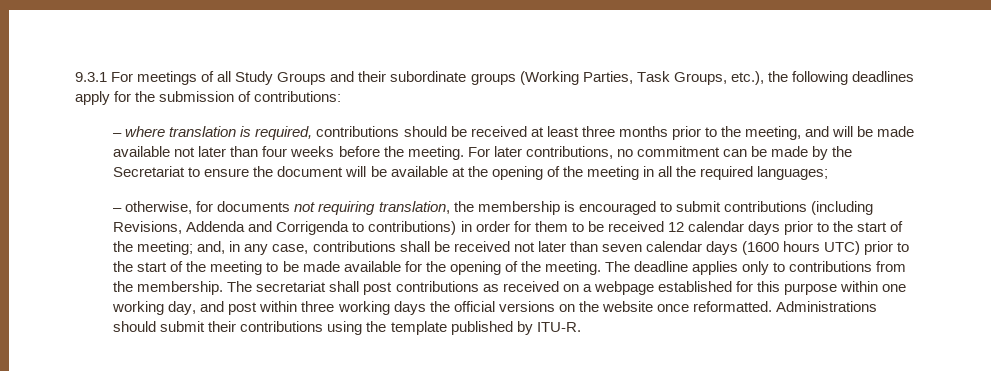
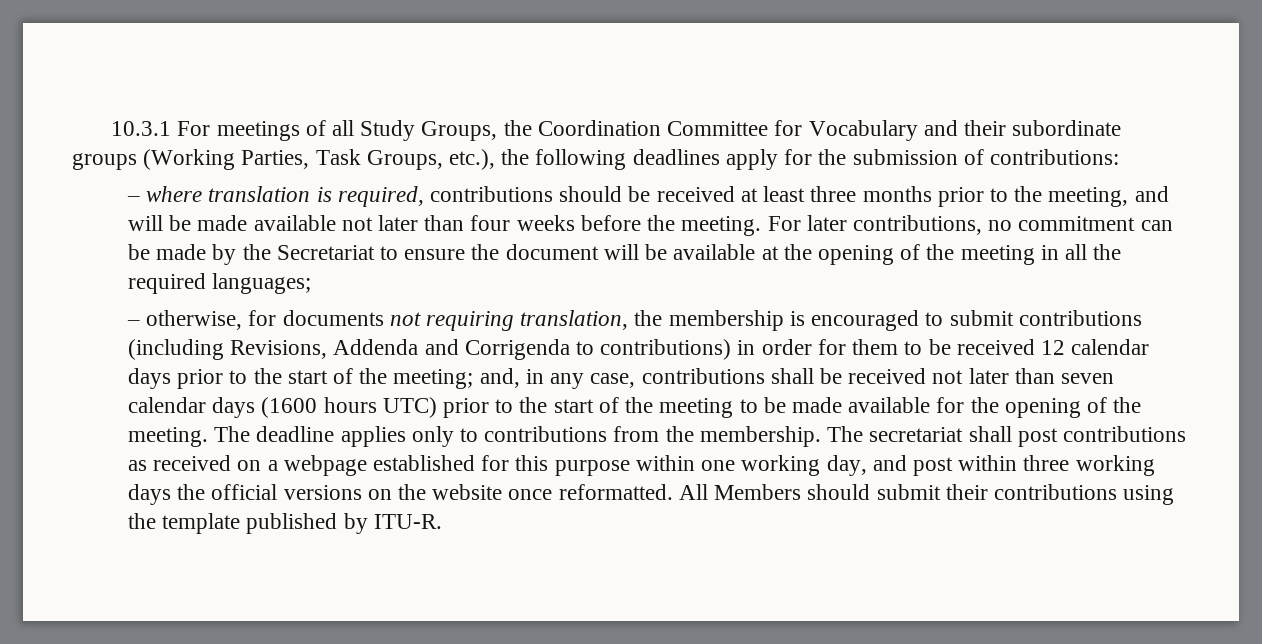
- 9.3.1 For meetings of all Study Groups and their subordinate groups (Working Parties, Task Groups, etc.), the following deadlines apply for the submission of contributions:
+ 10.3.1 For meetings of all Study Groups, the Coordination Committee for Vocabulary and their subordinate groups (Working Parties, Task Groups, etc.), the following deadlines apply for the submission of contributions:
- Administrations should submit their contributions using the template published by ITU-R.
+ All Members should submit their contributions using the template published by ITU-R.

